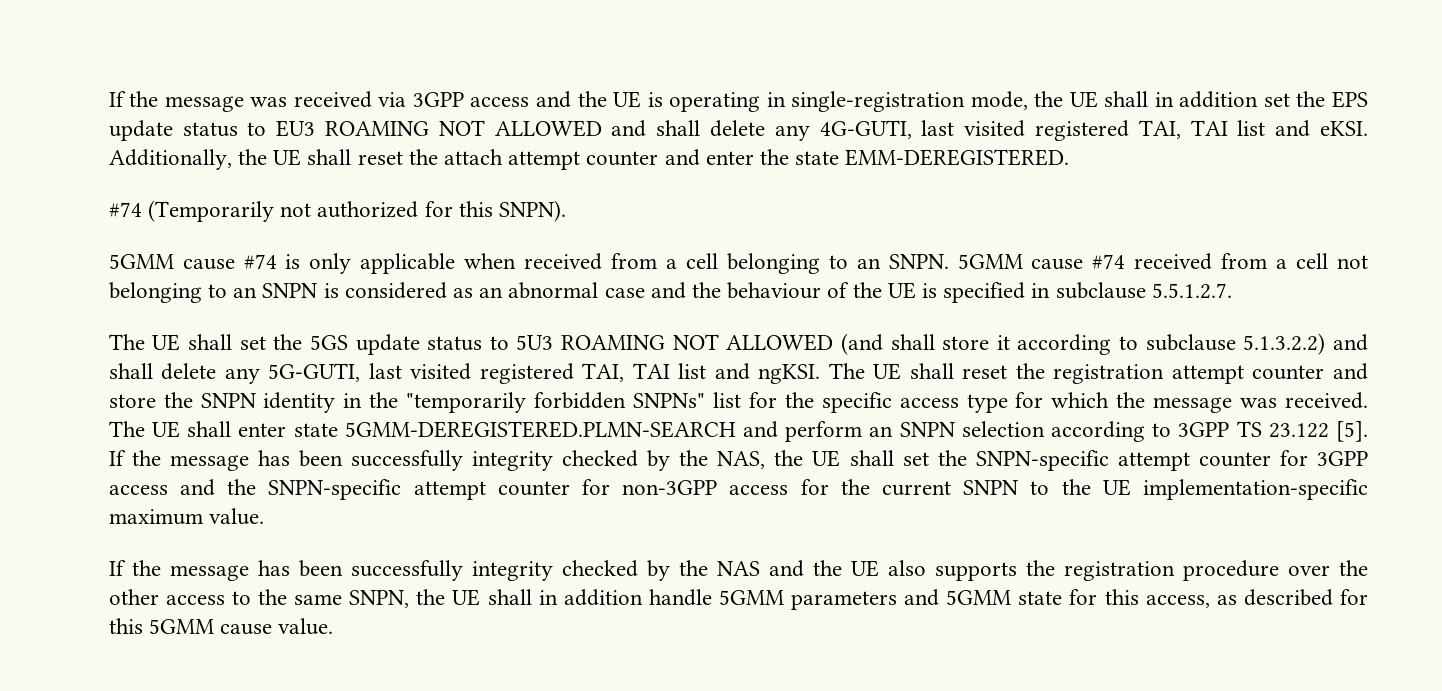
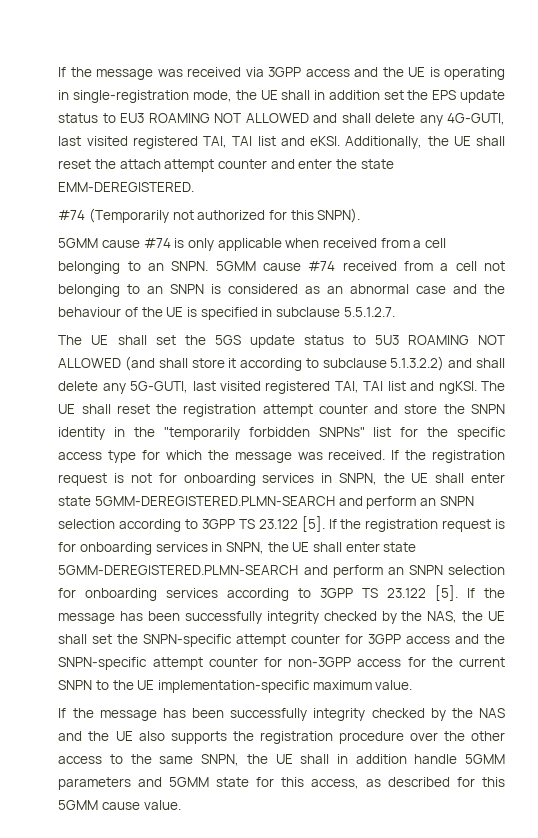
- The UE shall enter state 5GMM-DEREGISTERED.PLMN-SEARCH and perform an SNPN selection according to 3GPP TS 23.122 [5].
+ If the registration request is not for onboarding services in SNPN, the UE shall enter state 5GMM-DEREGISTERED.PLMN-SEARCH and perform an SNPN selection according to 3GPP TS 23.122 [5].
- If the message has been successfully integrity checked by the NAS, the UE shall set the SNPN-specific attempt counter for 3GPP access and the SNPN-specific attempt counter for non-3GPP access for the current SNPN to the UE implementation-specific maximum value.
+ If the registration request is for onboarding services in SNPN, the UE shall enter state 5GMM-DEREGISTERED.PLMN-SEARCH and perform an SNPN selection for onboarding services according to 3GPP TS 23.122 [5]. If the message has been successfully integrity checked by the NAS, the UE shall set the SNPN-specific attempt counter for 3GPP access and the SNPN-specific attempt counter for non-3GPP access for the current SNPN to the UE implementation-specific maximum value.

